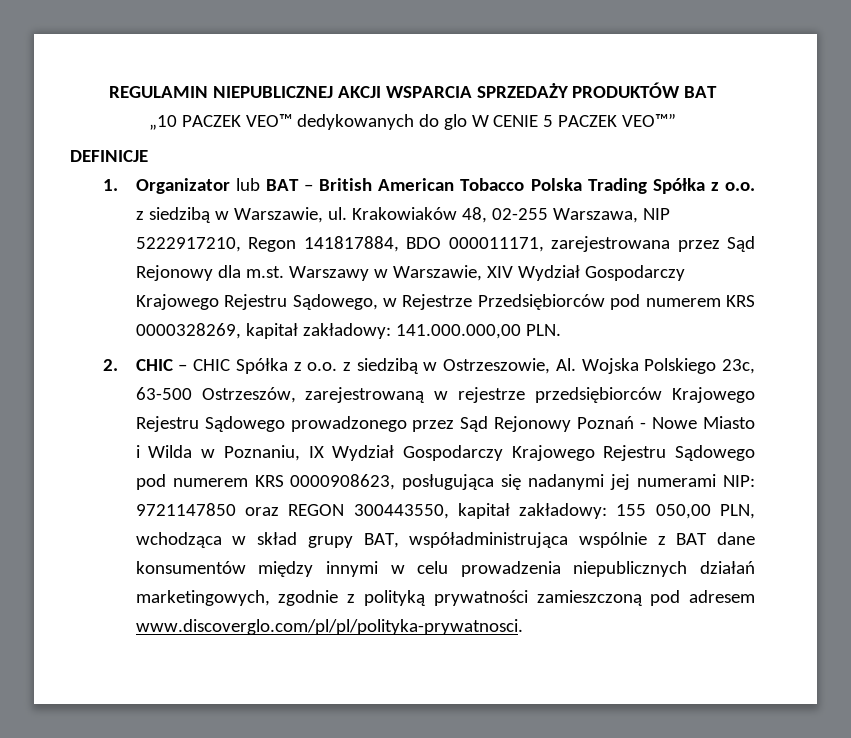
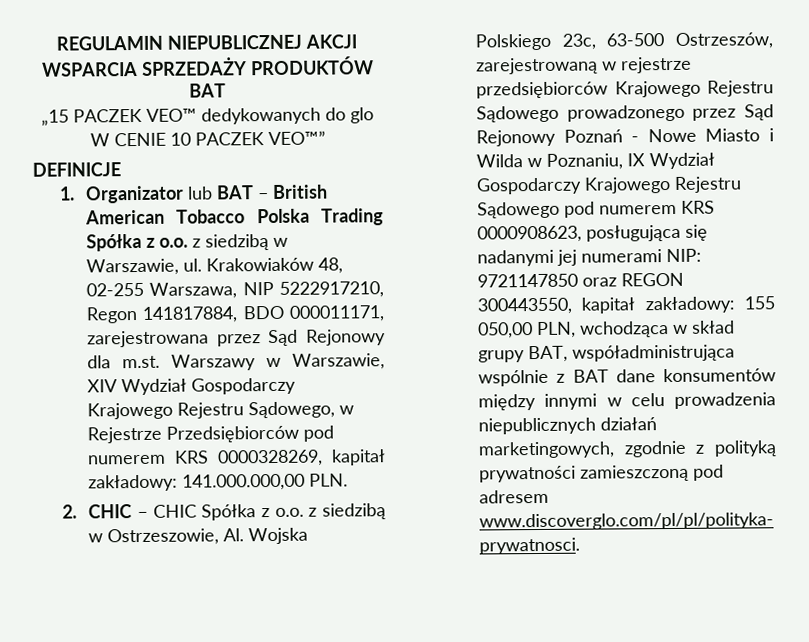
- „10 PACZEK VEO™ dedykowanych do glo W CENIE 5 PACZEK VEO™”
+ „15 PACZEK VEO™ dedykowanych do glo W CENIE 10 PACZEK VEO™”

